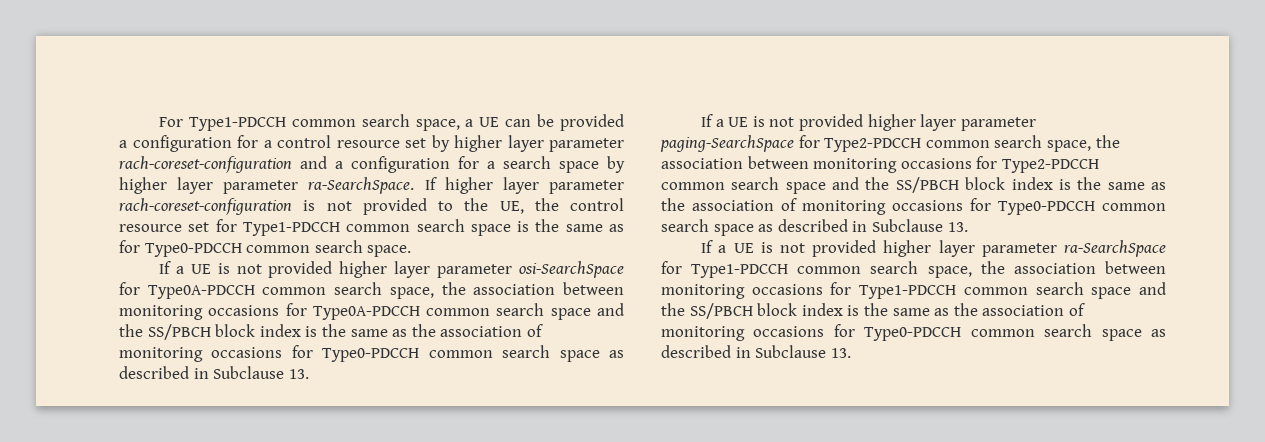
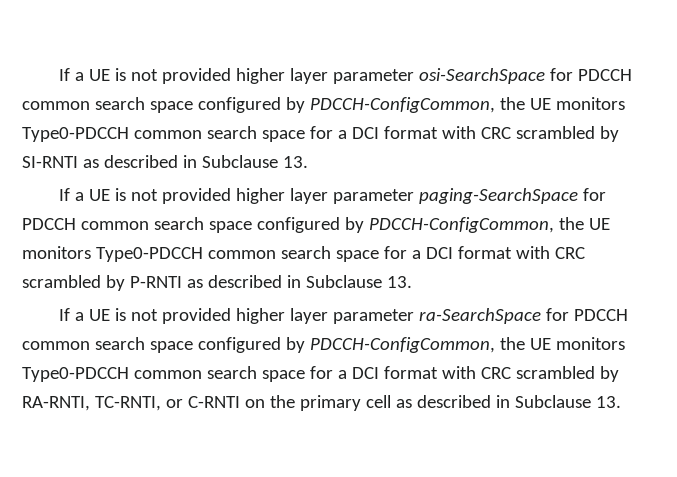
- For Type1-PDCCH common search space, a UE can be provided a configuration for a control resource set by higher layer parameter rach-coreset-configuration and a configuration for a search space by higher layer parameter ra-SearchSpace. If higher layer parameter rach-coreset-configuration is not provided to the UE, the control resource set for Type1-PDCCH common search space is the same as for Type0-PDCCH common search space.
- If a UE is not provided higher layer parameter osi-SearchSpace for Type0A-PDCCH common search space, the association between monitoring occasions for Type0A-PDCCH common search space and the SS/PBCH block index is the same as the association of monitoring occasions for Type0-PDCCH common search space as described in Subclause 13.
+ If a UE is not provided higher layer parameter osi-SearchSpace for PDCCH common search space configured by PDCCH-ConfigCommon, the UE monitors Type0-PDCCH common search space for a DCI format with CRC scrambled by SI-RNTI as described in Subclause 13.
- If a UE is not provided higher layer parameter paging-SearchSpace for Type2-PDCCH common search space, the association between monitoring occasions for Type2-PDCCH common search space and the SS/PBCH block index is the same as the association of monitoring occasions for Type0-PDCCH common search space as described in Subclause 13.
+ If a UE is not provided higher layer parameter paging-SearchSpace for PDCCH common search space configured by PDCCH-ConfigCommon, the UE monitors Type0-PDCCH common search space for a DCI format with CRC scrambled by P-RNTI as described in Subclause 13.
- If a UE is not provided higher layer parameter ra-SearchSpace for Type1-PDCCH common search space, the association between monitoring occasions for Type1-PDCCH common search space and the SS/PBCH block index is the same as the association of monitoring occasions for Type0-PDCCH common search space as described in Subclause 13.
+ If a UE is not provided higher layer parameter ra-SearchSpace for PDCCH common search space configured by PDCCH-ConfigCommon, the UE monitors Type0-PDCCH common search space for a DCI format with CRC scrambled by RA-RNTI, TC-RNTI, or C-RNTI on the primary cell as described in Subclause 13.

